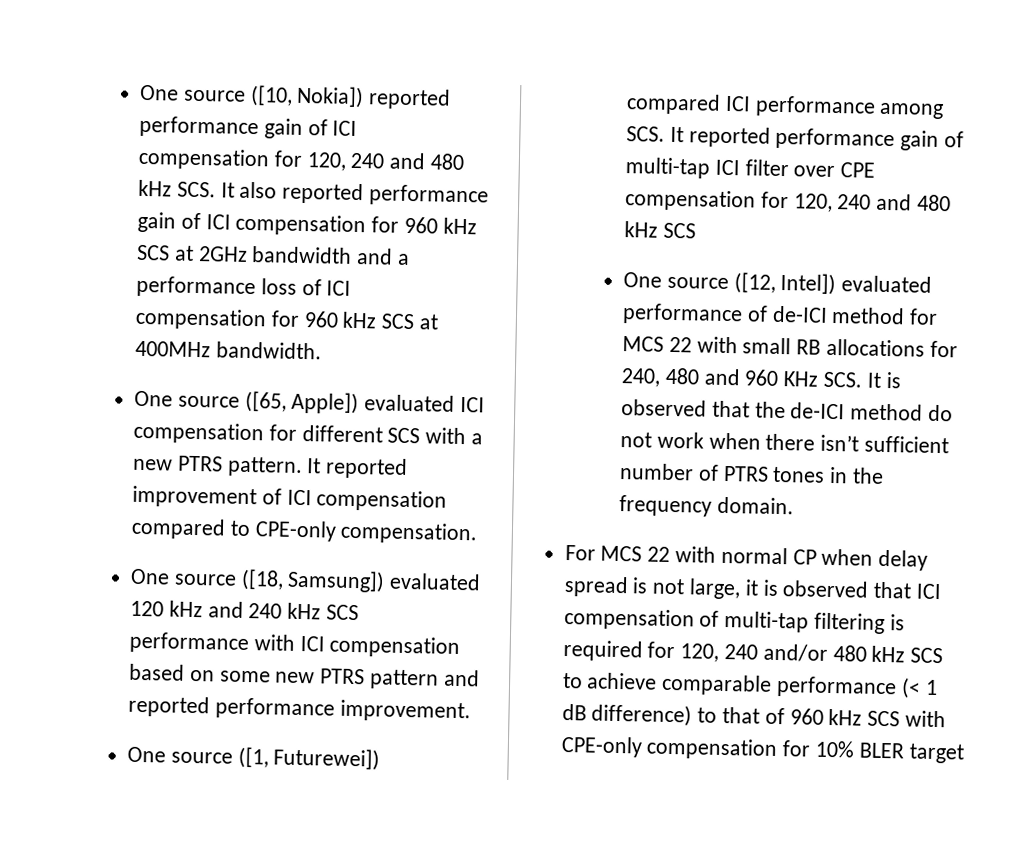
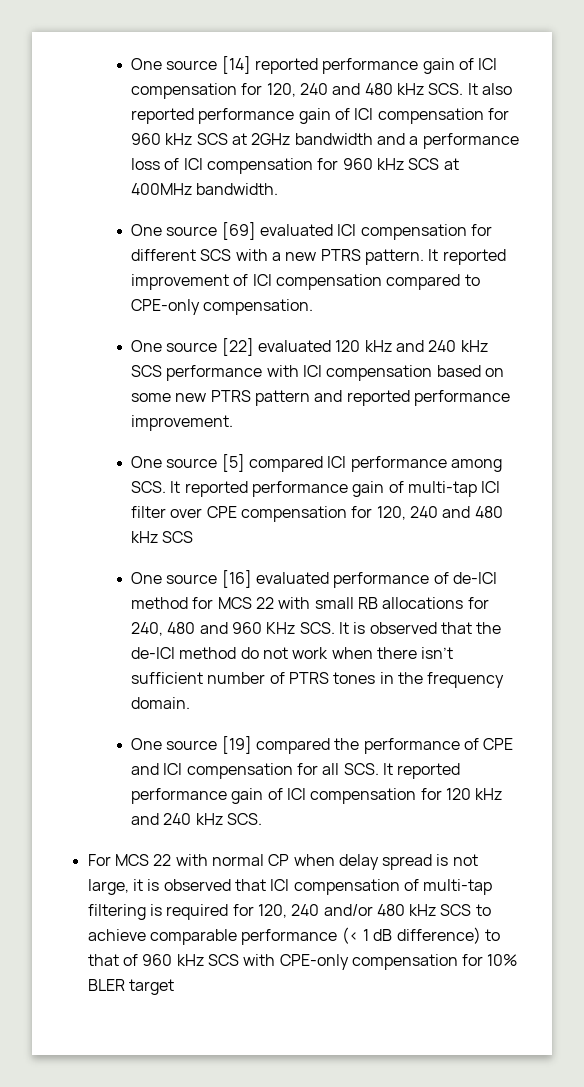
- One source ([10, Nokia]) reported performance gain of ICI compensation for 120, 240 and 480 kHz SCS. It also reported performance gain of ICI compensation for 960 kHz SCS at 2GHz bandwidth and a performance loss of ICI compensation for 960 kHz SCS at 400MHz bandwidth.
+ One source [14] reported performance gain of ICI compensation for 120, 240 and 480 kHz SCS. It also reported performance gain of ICI compensation for 960 kHz SCS at 2GHz bandwidth and a performance loss of ICI compensation for 960 kHz SCS at 400MHz bandwidth.
- One source ([65, Apple]) evaluated ICI compensation for different SCS with a new PTRS pattern.
+ One source [69] evaluated ICI compensation for different SCS with a new PTRS pattern.
- One source ([18, Samsung]) evaluated 120 kHz and 240 kHz SCS performance with ICI compensation based on some new PTRS pattern and reported performance improvement.
+ One source [22] evaluated 120 kHz and 240 kHz SCS performance with ICI compensation based on some new PTRS pattern and reported performance improvement.
- One source ([1, Futurewei]) compared ICI performance among SCS. It reported performance gain of multi-tap ICI filter over CPE compensation for 120, 240 and 480 kHz SCS
+ One source [5] compared ICI performance among SCS. It reported performance gain of multi-tap ICI filter over CPE compensation for 120, 240 and 480 kHz SCS
- One source ([12, Intel]) evaluated performance of de-ICI method for MCS 22 with small RB allocations for 240, 480 and 960 KHz SCS. It is observed that the de-ICI method do not work when there isn’t sufficient number of PTRS tones in the frequency domain.
+ One source [16] evaluated performance of de-ICI method for MCS 22 with small RB allocations for 240, 480 and 960 KHz SCS. It is observed that the de-ICI method do not work when there isn’t sufficient number of PTRS tones in the frequency domain.
+ One source [19] compared the performance of CPE and ICI compensation for all SCS. It reported performance gain of ICI compensation for 120 kHz and 240 kHz SCS.

